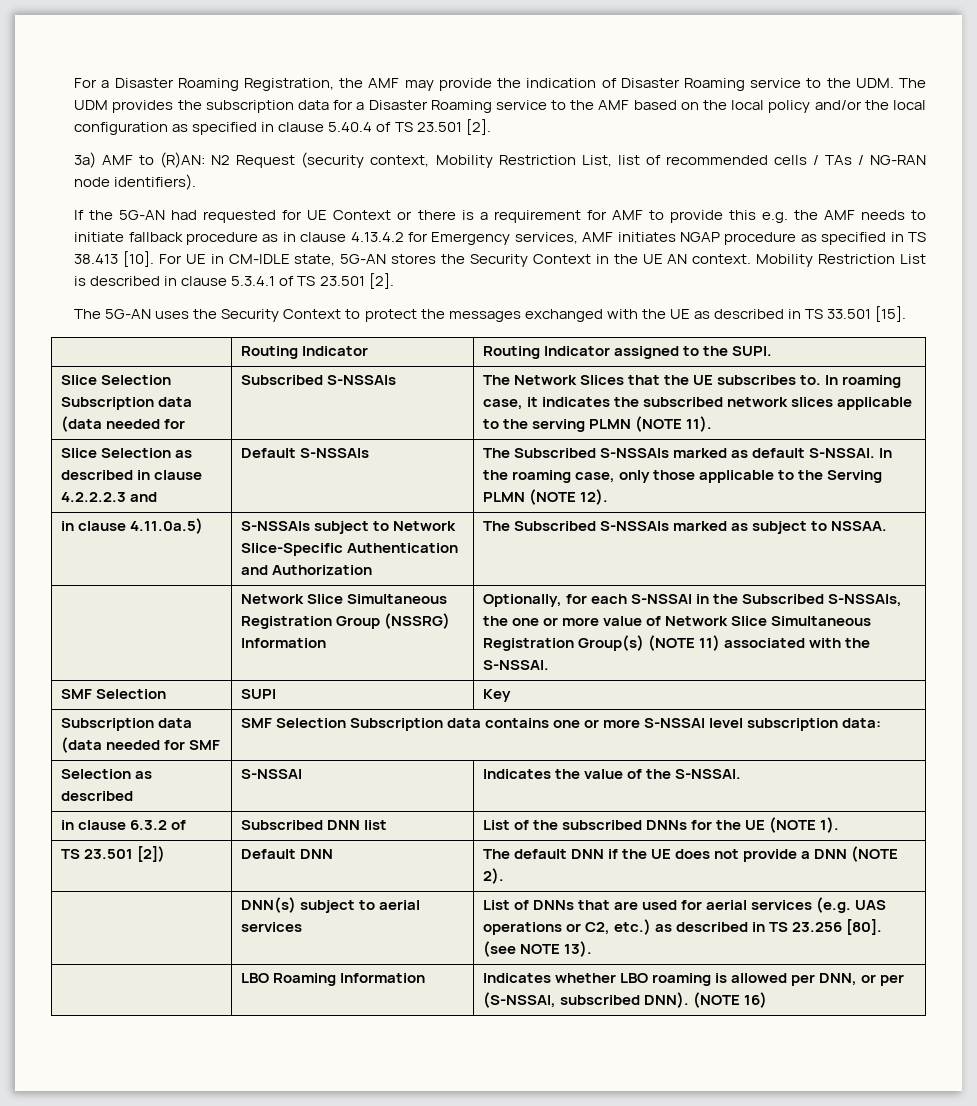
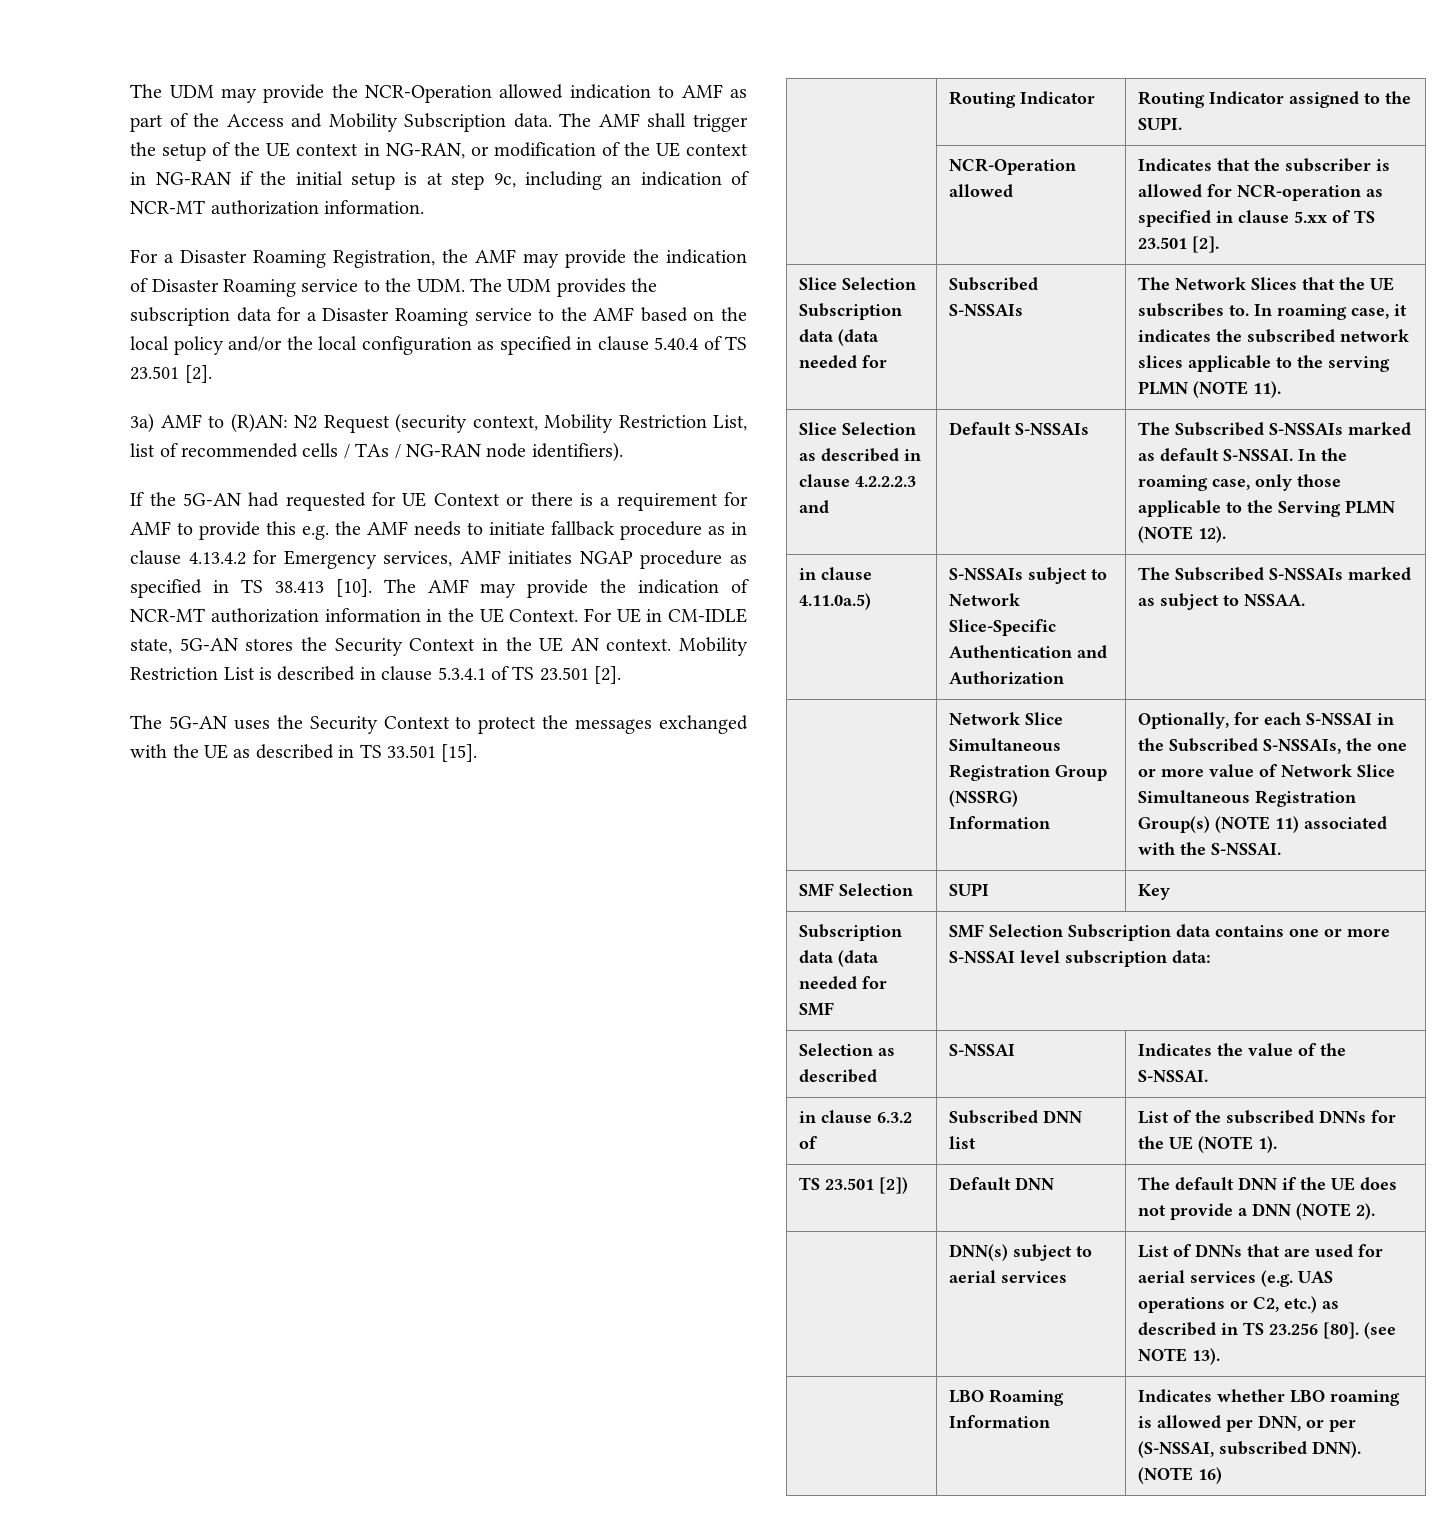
+ The UDM may provide the NCR-Operation allowed indication to AMF as part of the Access and Mobility Subscription data. The AMF shall trigger the setup of the UE context in NG-RAN, or modification of the UE context in NG-RAN if the initial setup is at step 9c, including an indication of NCR-MT authorization information.
+ The AMF may provide the indication of NCR-MT authorization information in the UE Context.
+ | NCR-Operation allowed | Indicates that the subscriber is allowed for NCR-operation as specified in clause 5.xx of TS 23.501 [2].

